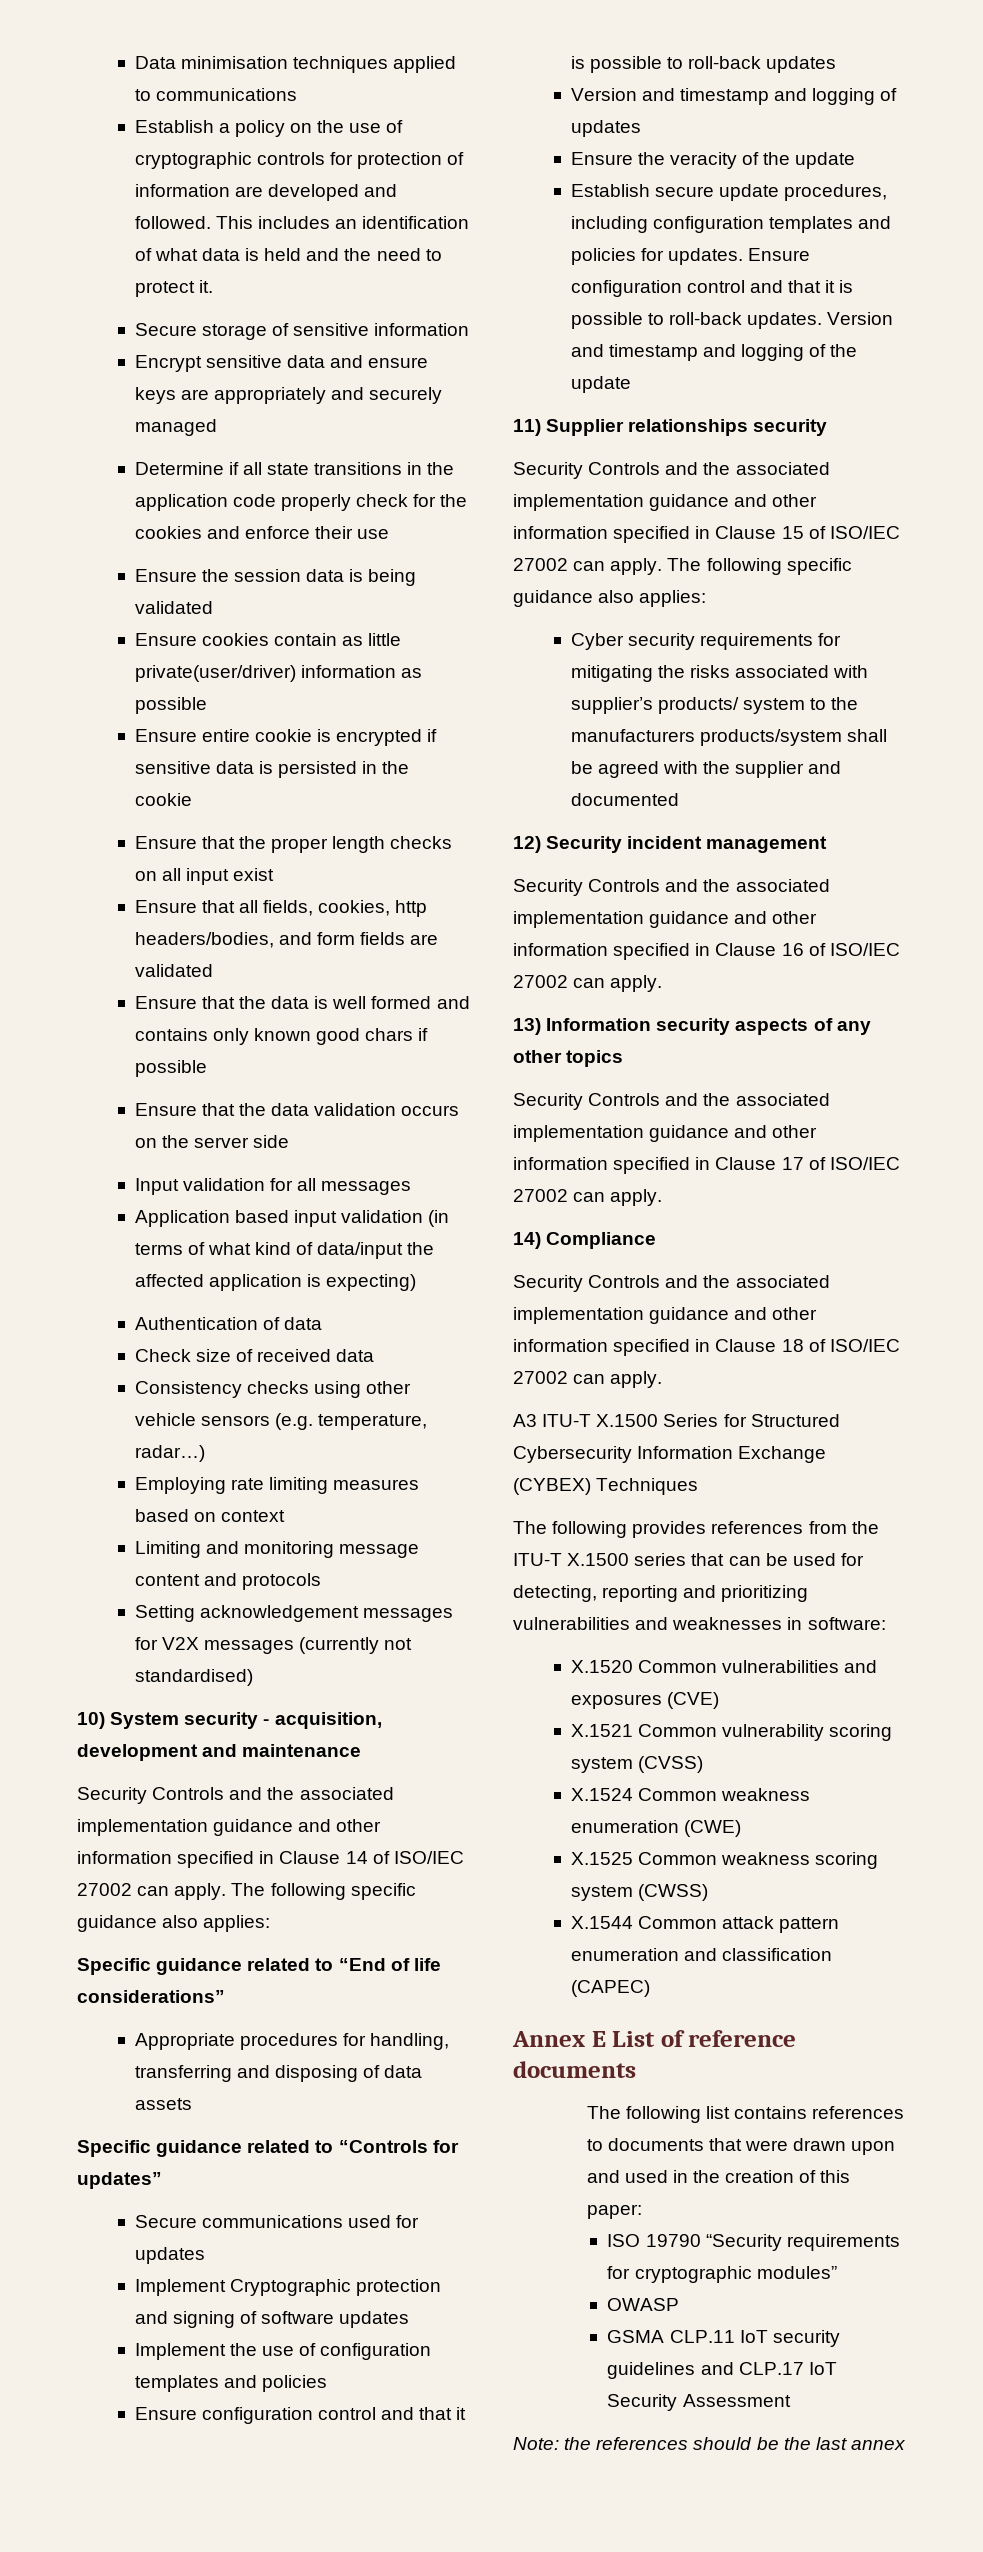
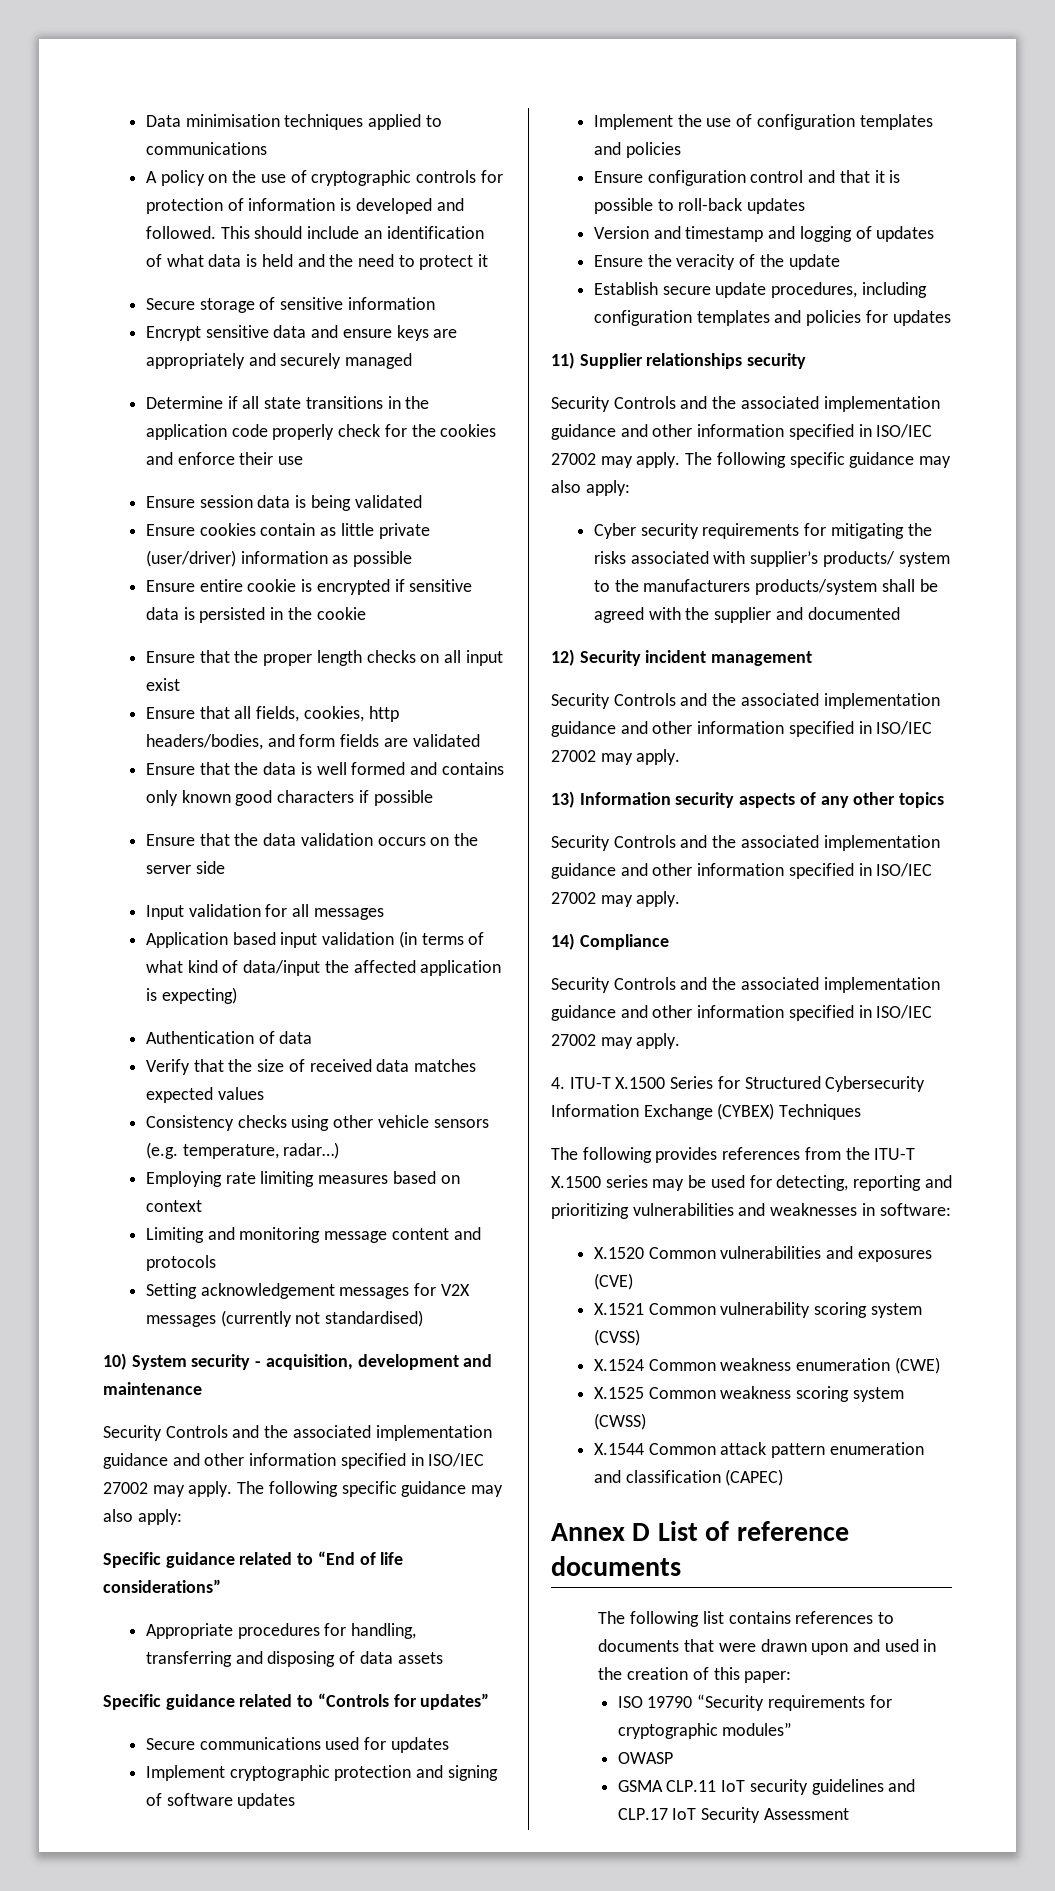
- Establish a policy on the use of cryptographic controls for protection of information are developed and followed.
+ A policy on the use of cryptographic controls for protection of information is developed and followed.
- This includes an identification of what data is held and the need to protect it.
+ This should include an identification of what data is held and the need to protect it
- Ensure the session data is being validated
+ Ensure session data is being validated
- Ensure cookies contain as little private(user/driver) information as possible
+ Ensure cookies contain as little private (user/driver) information as possible
- Ensure that the data is well formed and contains only known good chars if possible
+ Ensure that the data is well formed and contains only known good characters if possible
- Check size of received data
+ Verify that the size of received data matches expected values
  10) System security - acquisition, development and maintenance
- Security Controls and the associated implementation guidance and other information specified in Clause 14 of ISO/IEC 27002 can apply. The following specific guidance also applies:
+ Security Controls and the associated implementation guidance and other information specified in ISO/IEC 27002 may apply. The following specific guidance may also apply:
- Implement Cryptographic protection and signing of software updates
+ Implement cryptographic protection and signing of software updates
- Establish secure update procedures, including configuration templates and policies for updates. Ensure configuration control and that it is possible to roll-back updates. Version and timestamp and logging of the update
+ Establish secure update procedures, including configuration templates and policies for updates
  11) Supplier relationships security
- Security Controls and the associated implementation guidance and other information specified in Clause 15 of ISO/IEC 27002 can apply. The following specific guidance also applies:
+ Security Controls and the associated implementation guidance and other information specified in ISO/IEC 27002 may apply. The following specific guidance may also apply:
  12) Security incident management
- Security Controls and the associated implementation guidance and other information specified in Clause 16 of ISO/IEC 27002 can apply.
+ Security Controls and the associated implementation guidance and other information specified in ISO/IEC 27002 may apply.
  13) Information security aspects of any other topics
- Security Controls and the associated implementation guidance and other information specified in Clause 17 of ISO/IEC 27002 can apply.
+ Security Controls and the associated implementation guidance and other information specified in ISO/IEC 27002 may apply.
  14) Compliance
- Security Controls and the associated implementation guidance and other information specified in Clause 18 of ISO/IEC 27002 can apply.
- A3 ITU-T X.1500 Series for Structured Cybersecurity Information Exchange (CYBEX) Techniques
+ Security Controls and the associated implementation guidance and other information specified in ISO/IEC 27002 may apply.
+ 4. ITU-T X.1500 Series for Structured Cybersecurity Information Exchange (CYBEX) Techniques
- The following provides references from the ITU-T X.1500 series that can be used for detecting, reporting and prioritizing vulnerabilities and weaknesses in software:
+ The following provides references from the ITU-T X.1500 series may be used for detecting, reporting and prioritizing vulnerabilities and weaknesses in software:
- Annex E List of reference documents
+ Annex D List of reference documents
- Note: the references should be the last annex

